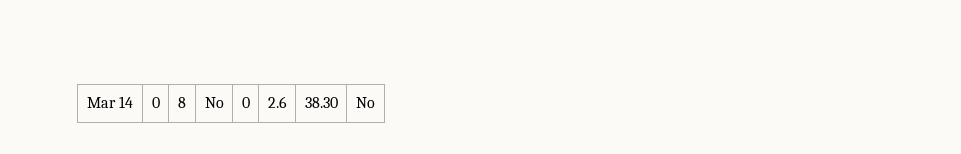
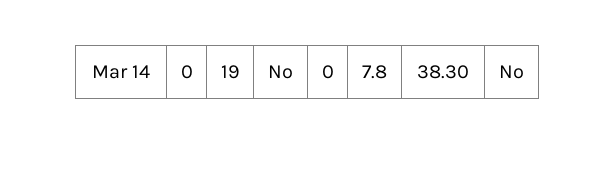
- Mar 14 | 0 | 8 | No | 0 | 2.6 | 38.30 | No
+ Mar 14 | 0 | 19 | No | 0 | 7.8 | 38.30 | No

